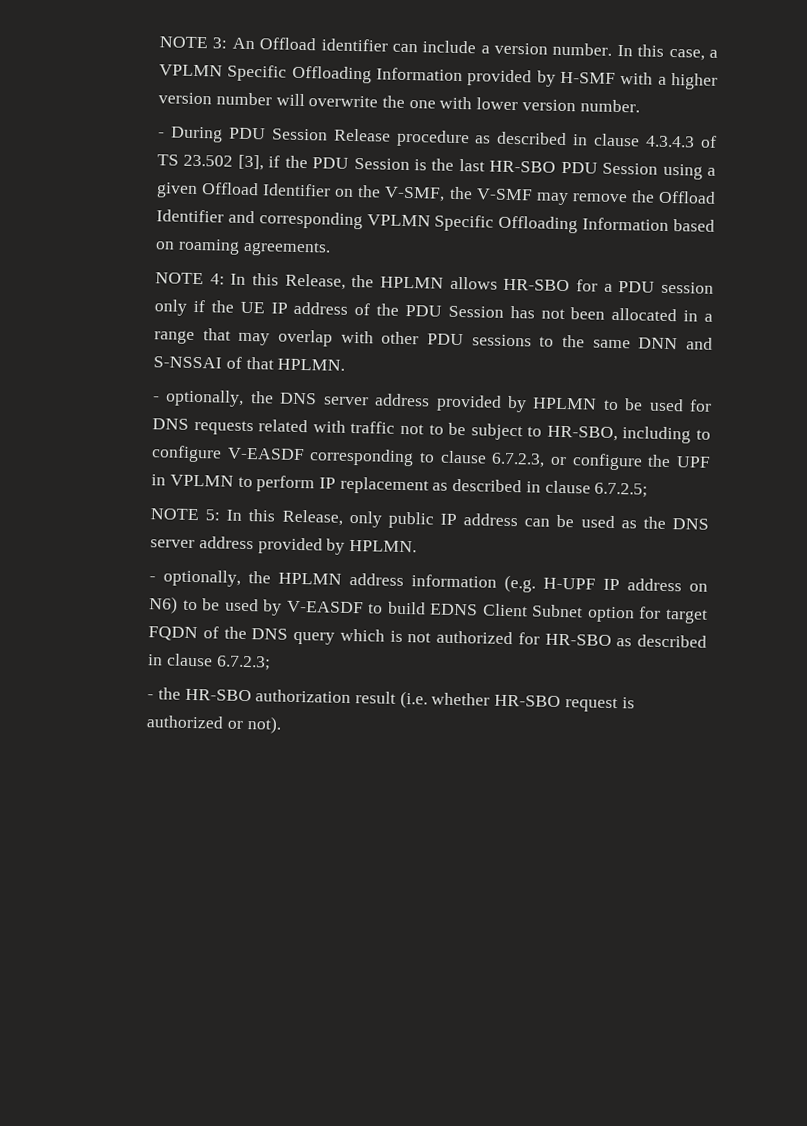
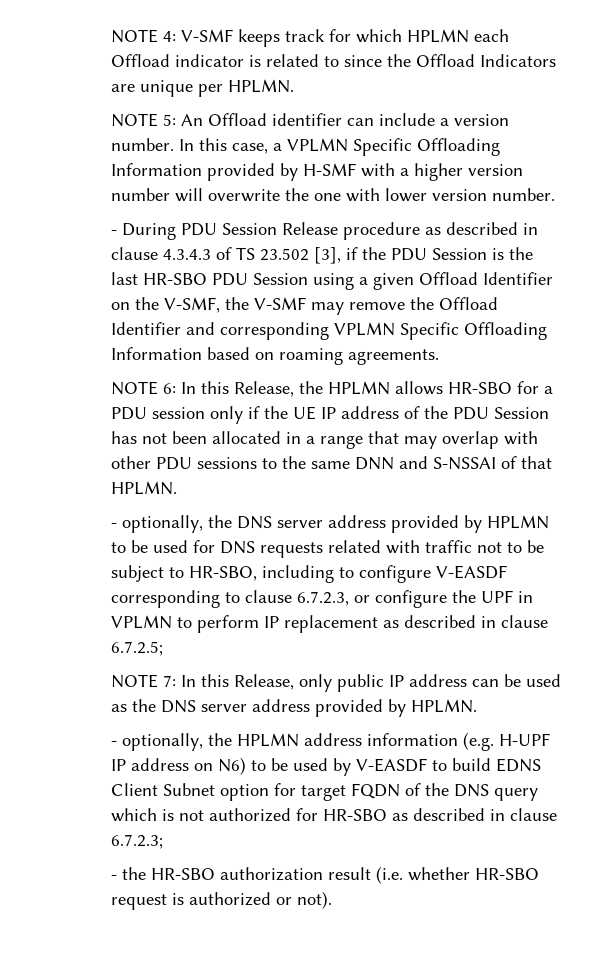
- NOTE 3: An Offload identifier can include a version number.
+ NOTE 4: V-SMF keeps track for which HPLMN each Offload indicator is related to since the Offload Indicators are unique per HPLMN.
+ NOTE 5: An Offload identifier can include a version number.
- NOTE 4: In this Release, the HPLMN allows HR-SBO for a PDU session only if the UE IP address of the PDU Session has not been allocated in a range that may overlap with other PDU sessions to the same DNN and S-NSSAI of that HPLMN.
+ NOTE 6: In this Release, the HPLMN allows HR-SBO for a PDU session only if the UE IP address of the PDU Session has not been allocated in a range that may overlap with other PDU sessions to the same DNN and S-NSSAI of that HPLMN.
- NOTE 5: In this Release, only public IP address can be used as the DNS server address provided by HPLMN.
+ NOTE 7: In this Release, only public IP address can be used as the DNS server address provided by HPLMN.

